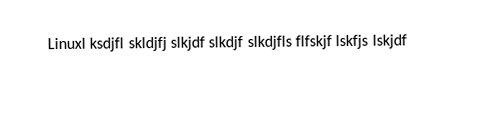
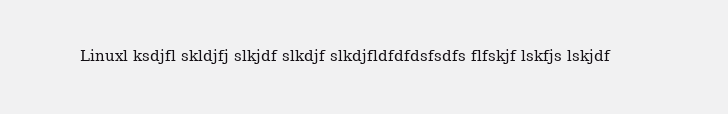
- Linuxl ksdjfl skldjfj slkjdf slkdjf slkdjfls flfskjf lskfjs lskjdf
+ Linuxl ksdjfl skldjfj slkjdf slkdjf slkdjfldfdfdsfsdfs flfskjf lskfjs lskjdf

